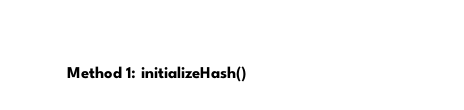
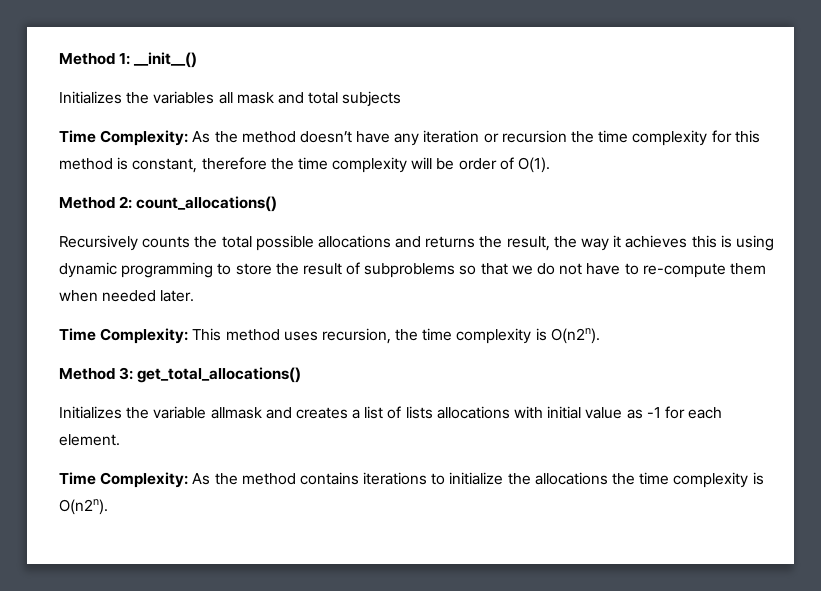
- Method 1: initializeHash()
+ Method 1: __init__()
+ Initializes the variables all mask and total subjects
+ Time Complexity: As the method doesn’t have any iteration or recursion the time complexity for this method is constant, therefore the time complexity will be order of O(1).
+ Method 2: count_allocations()
+ Recursively counts the total possible allocations and returns the result, the way it achieves this is using dynamic programming to store the result of subproblems so that we do not have to re-compute them when needed later.
+ Time Complexity: This method uses recursion, the time complexity is O(n2n).
+ Method 3: get_total_allocations()
+ Initializes the variable allmask and creates a list of lists allocations with initial value as -1 for each element.
+ Time Complexity: As the method contains iterations to initialize the allocations the time complexity is O(n2n).

